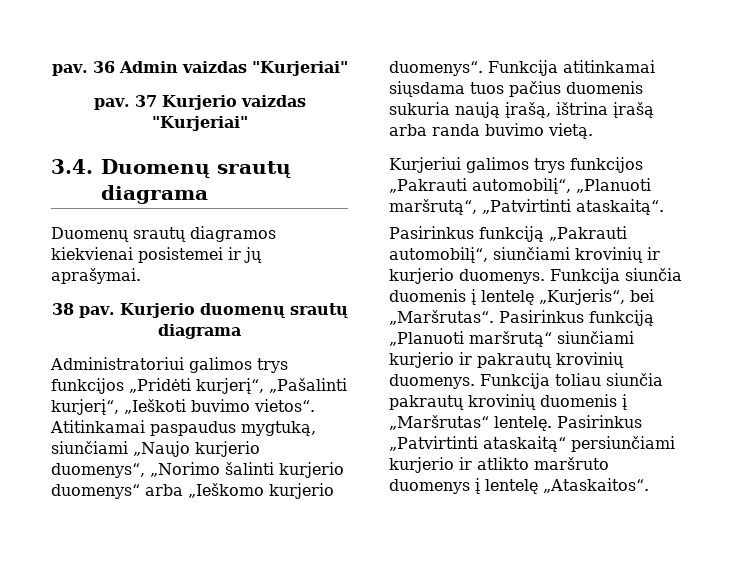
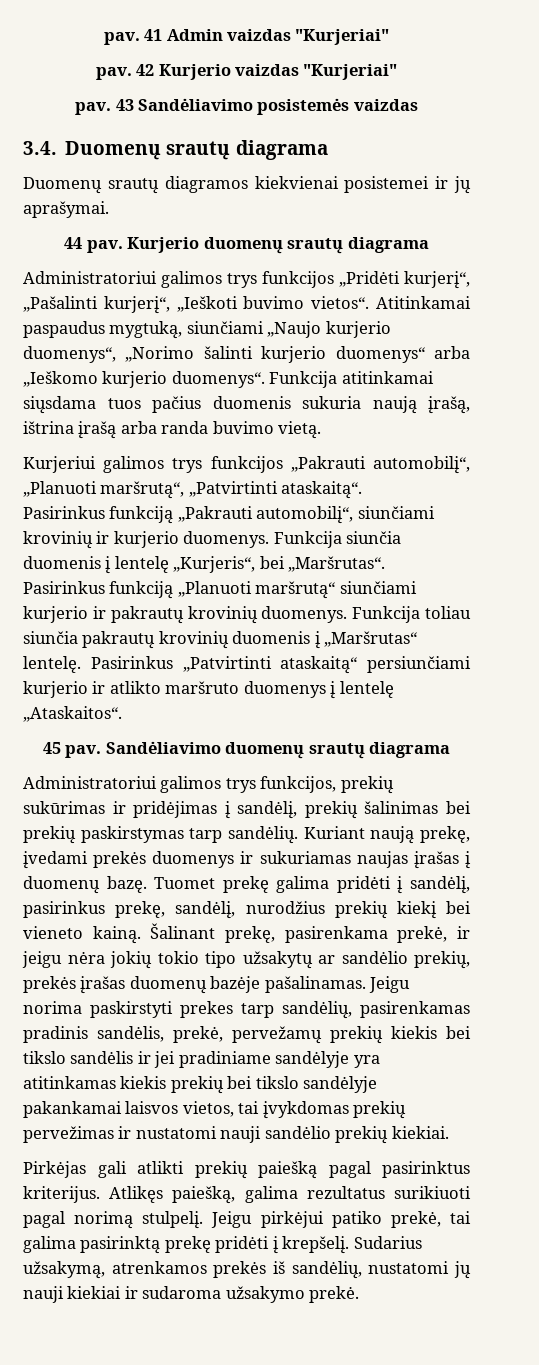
- pav. 36 Admin vaizdas "Kurjeriai"
+ pav. 41 Admin vaizdas "Kurjeriai"
- 37 Kurjerio vaizdas "Kurjeriai"
+ 42 Kurjerio vaizdas "Kurjeriai"
+ pav. 43 Sandėliavimo posistemės vaizdas
- 38 pav.
+ 44 pav.
+ 45 pav. Sandėliavimo duomenų srautų diagrama
+ Administratoriui galimos trys funkcijos, prekių sukūrimas ir pridėjimas į sandėlį, prekių šalinimas bei prekių paskirstymas tarp sandėlių. Kuriant naują prekę, įvedami prekės duomenys ir sukuriamas naujas įrašas į duomenų bazę. Tuomet prekę galima pridėti į sandėlį, pasirinkus prekę, sandėlį, nurodžius prekių kiekį bei vieneto kainą. Šalinant prekę, pasirenkama prekė, ir jeigu nėra jokių tokio tipo užsakytų ar sandėlio prekių, prekės įrašas duomenų bazėje pašalinamas. Jeigu norima paskirstyti prekes tarp sandėlių, pasirenkamas pradinis sandėlis, prekė, pervežamų prekių kiekis bei tikslo sandėlis ir jei pradiniame sandėlyje yra atitinkamas kiekis prekių bei tikslo sandėlyje pakankamai laisvos vietos, tai įvykdomas prekių pervežimas ir nustatomi nauji sandėlio prekių kiekiai.
+ Pirkėjas gali atlikti prekių paiešką pagal pasirinktus kriterijus. Atlikęs paiešką, galima rezultatus surikiuoti pagal norimą stulpelį. Jeigu pirkėjui patiko prekė, tai galima pasirinktą prekę pridėti į krepšelį. Sudarius užsakymą, atrenkamos prekės iš sandėlių, nustatomi jų nauji kiekiai ir sudaroma užsakymo prekė.

